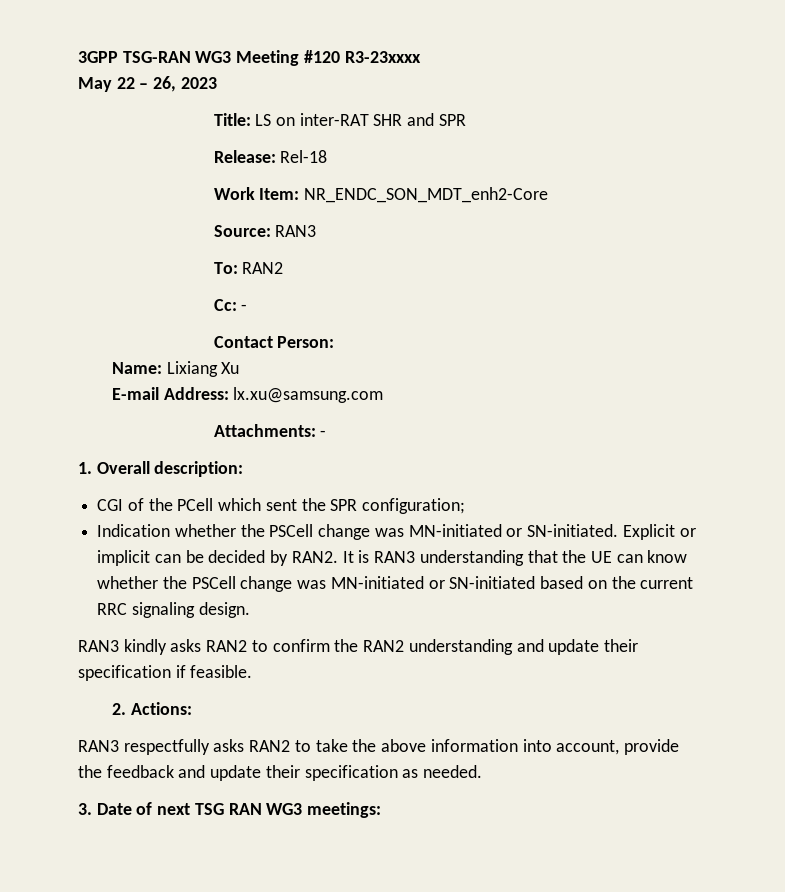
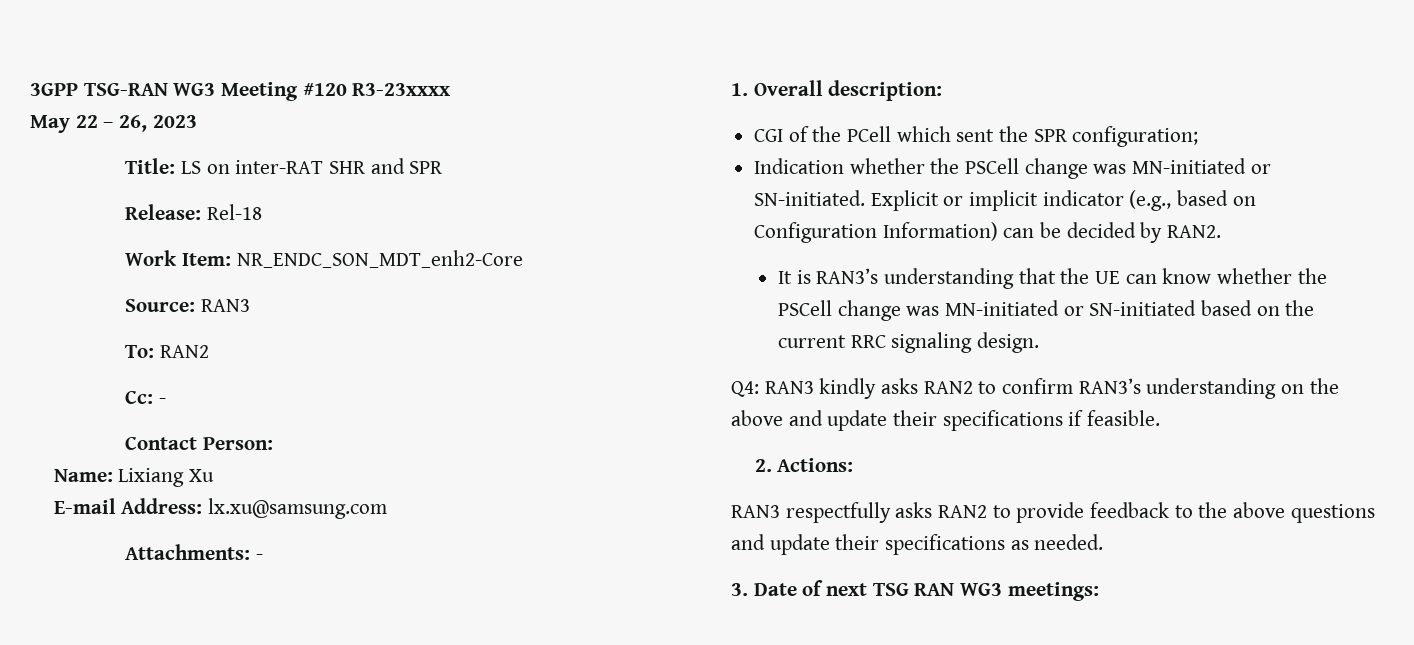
- Explicit or implicit can be decided by RAN2. It is RAN3 understanding that the UE can know whether the PSCell change was MN-initiated or SN-initiated based on the current RRC signaling design.
+ Explicit or implicit indicator (e.g., based on Configuration Information) can be decided by RAN2.
+ It is RAN3’s understanding that the UE can know whether the PSCell change was MN-initiated or SN-initiated based on the current RRC signaling design.
- RAN3 kindly asks RAN2 to confirm the RAN2 understanding and update their specification if feasible.
+ Q4: RAN3 kindly asks RAN2 to confirm RAN3’s understanding on the above and update their specifications if feasible.
- RAN3 respectfully asks RAN2 to take the above information into account, provide the feedback and update their specification as needed.
+ RAN3 respectfully asks RAN2 to provide feedback to the above questions and update their specifications as needed.

